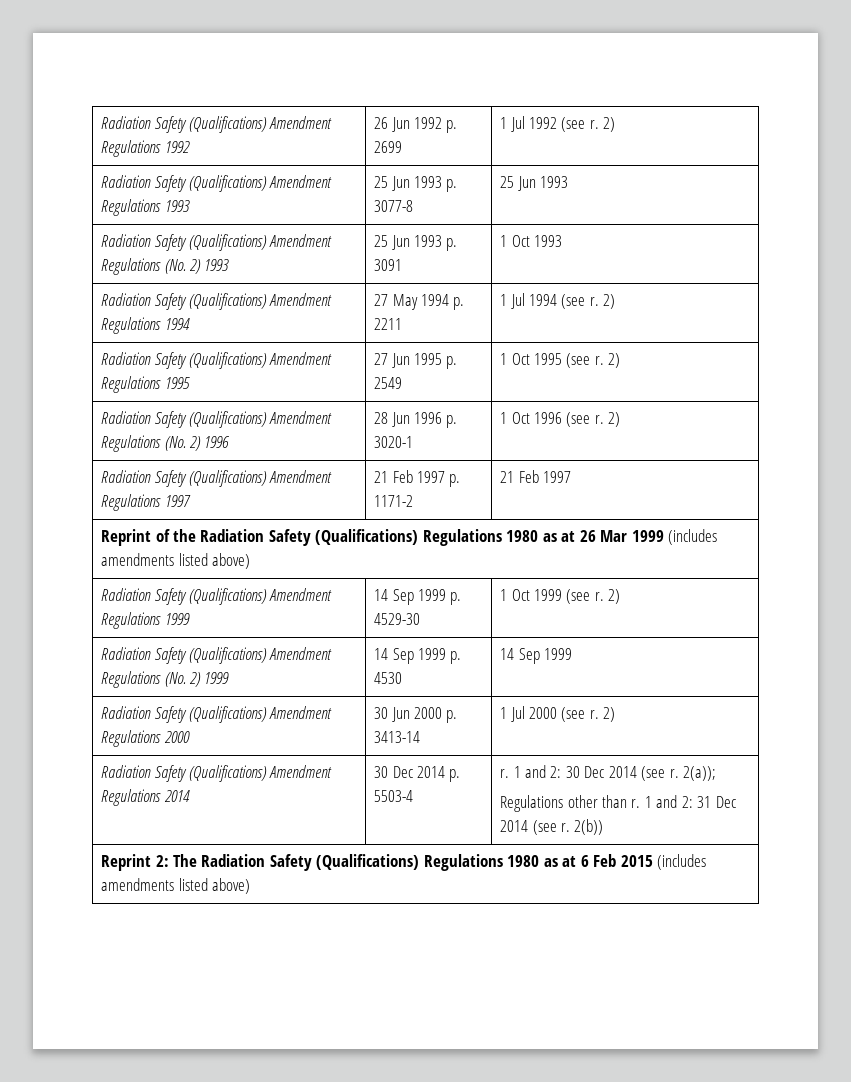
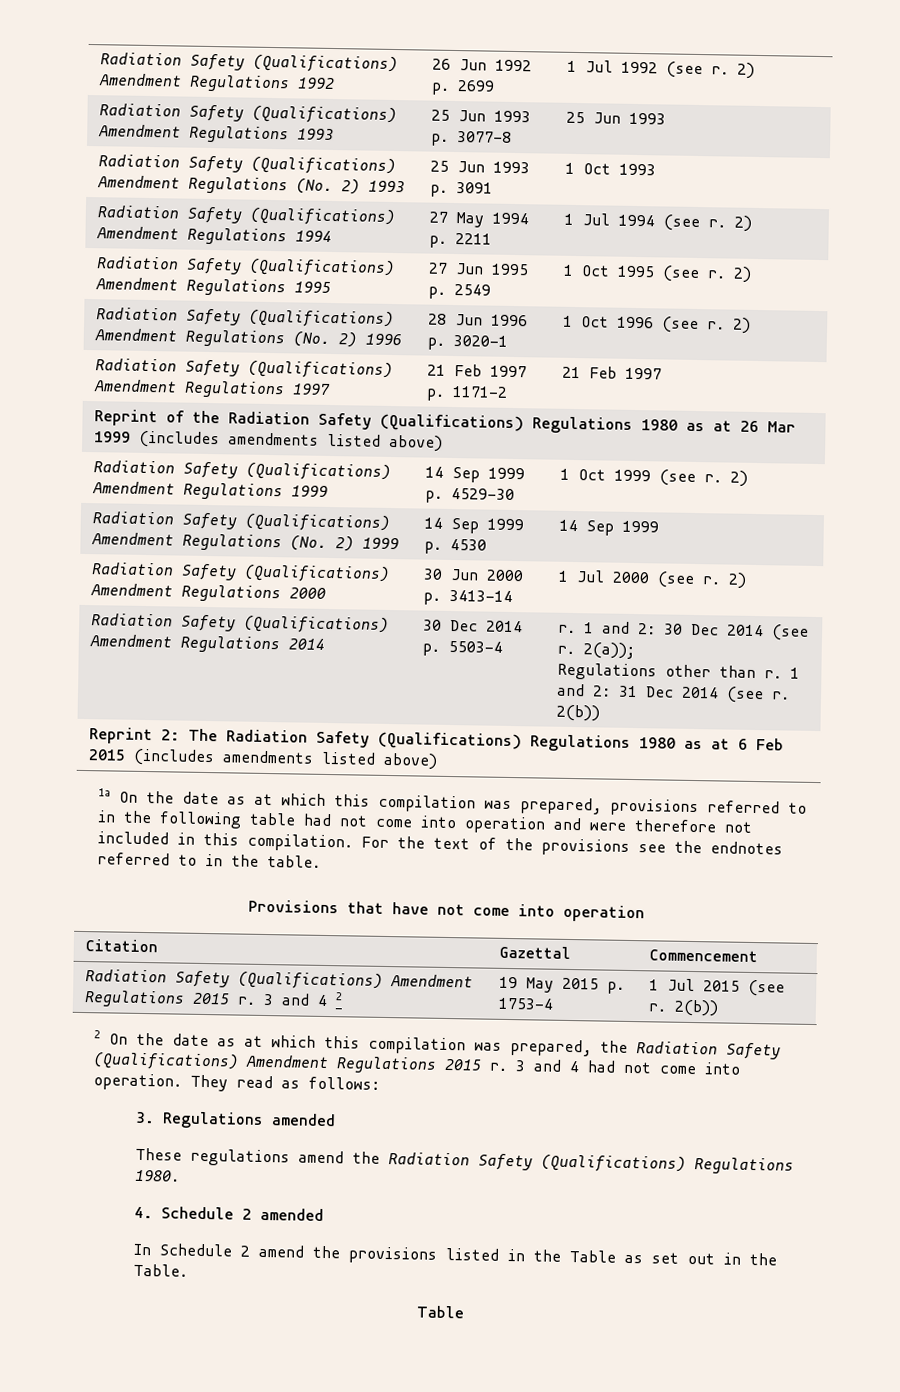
+ 1a On the date as at which this compilation was prepared, provisions referred to in the following table had not come into operation and were therefore not included in this compilation. For the text of the provisions see the endnotes referred to in the table.
+ Provisions that have not come into operation
+ Citation | Gazettal | Commencement
+ Radiation Safety (Qualifications) Amendment Regulations 2015 r. 3 and 4 2 | 19 May 2015 p. 1753-4 | 1 Jul 2015 (see r. 2(b))
+ 2 On the date as at which this compilation was prepared, the Radiation Safety (Qualifications) Amendment Regulations 2015 r. 3 and 4 had not come into operation. They read as follows:
+ 3. Regulations amended
+ These regulations amend the Radiation Safety (Qualifications) Regulations 1980.
+ 4. Schedule 2 amended
+ In Schedule 2 amend the provisions listed in the Table as set out in the Table.
+ Table

